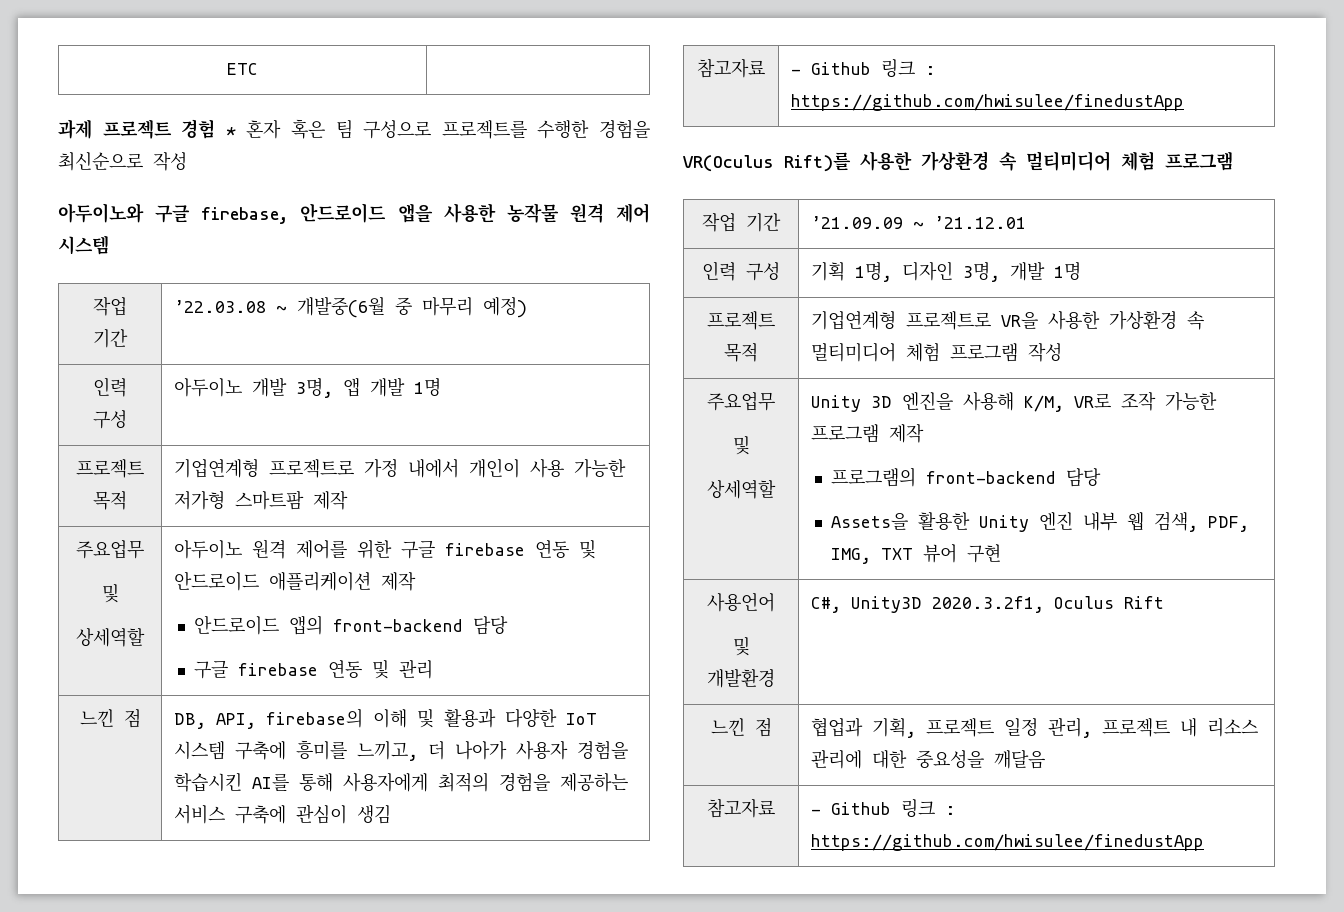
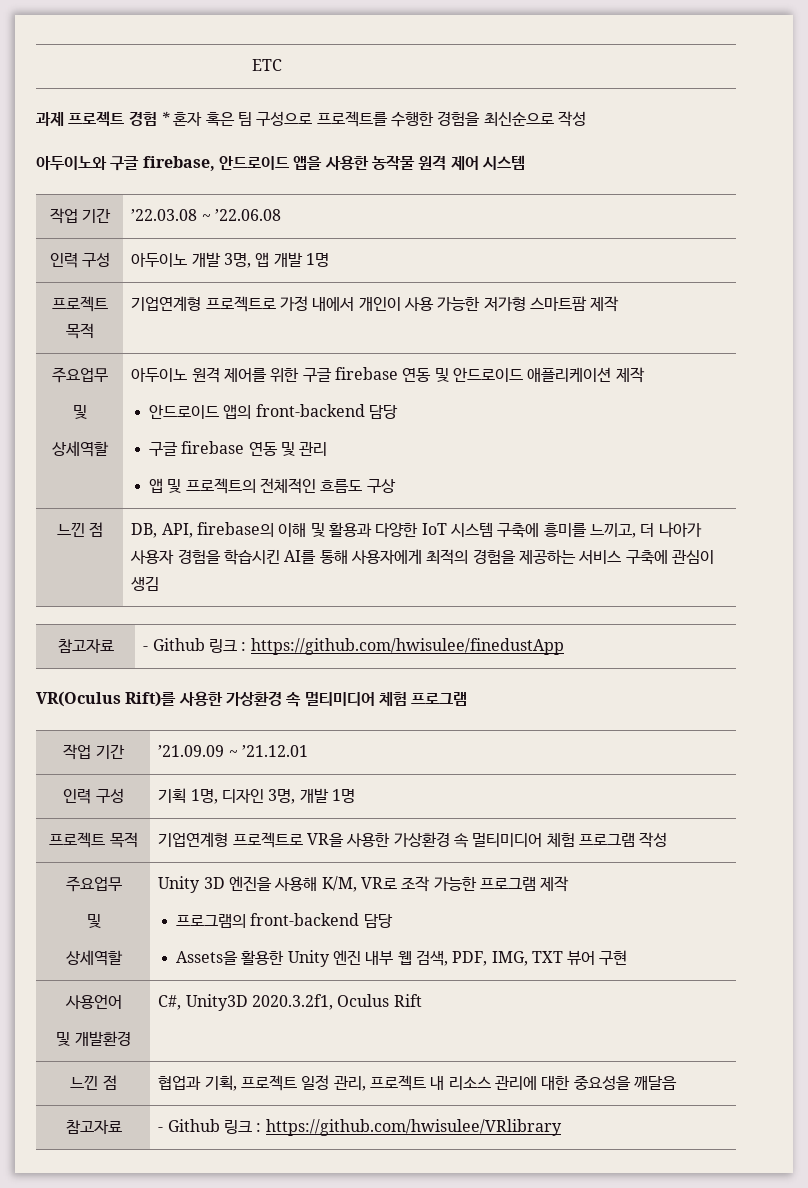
- 작업 기간 | ’22.03.08 ~ 개발중(6월 중 마무리 예정)
+ 작업 기간 | ’22.03.08 ~ ’22.06.08
  프로젝트 목적 | 기업연계형 프로젝트로 가정 내에서 개인이 사용 가능한 저가형 스마트팜 제작
  주요업무
  및
  상세역할 | 아두이노 원격 제어를 위한 구글 firebase 연동 및 안드로이드 애플리케이션 제작
  안드로이드 앱의 front-backend 담당
  구글 firebase 연동 및 관리
+ 앱 및 프로젝트의 전체적인 흐름도 구상
  느낀 점 | 협업과 기획, 프로젝트 일정 관리, 프로젝트 내 리소스 관리에 대한 중요성을 깨달음
- 참고자료 | - Github 링크 : https://github.com/hwisulee/finedustApp
+ 참고자료 | - Github 링크 : https://github.com/hwisulee/VRlibrary

